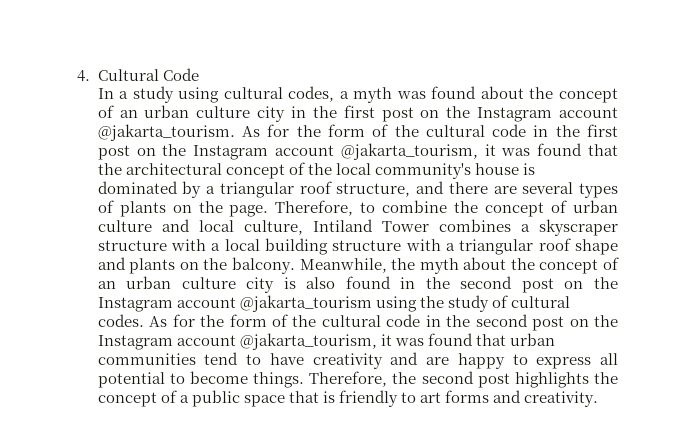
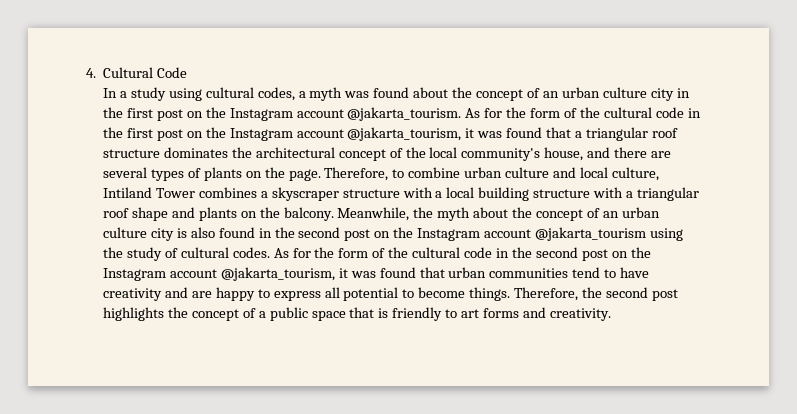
- As for the form of the cultural code in the first post on the Instagram account @jakarta_tourism, it was found that the architectural concept of the local community's house is dominated by a triangular roof structure, and there are several types of plants on the page.
+ As for the form of the cultural code in the first post on the Instagram account @jakarta_tourism, it was found that a triangular roof structure dominates the architectural concept of the local community's house, and there are several types of plants on the page.
- Therefore, to combine the concept of urban culture and local culture, Intiland Tower combines a skyscraper structure with a local building structure with a triangular roof shape and plants on the balcony.
+ Therefore, to combine urban culture and local culture, Intiland Tower combines a skyscraper structure with a local building structure with a triangular roof shape and plants on the balcony.

